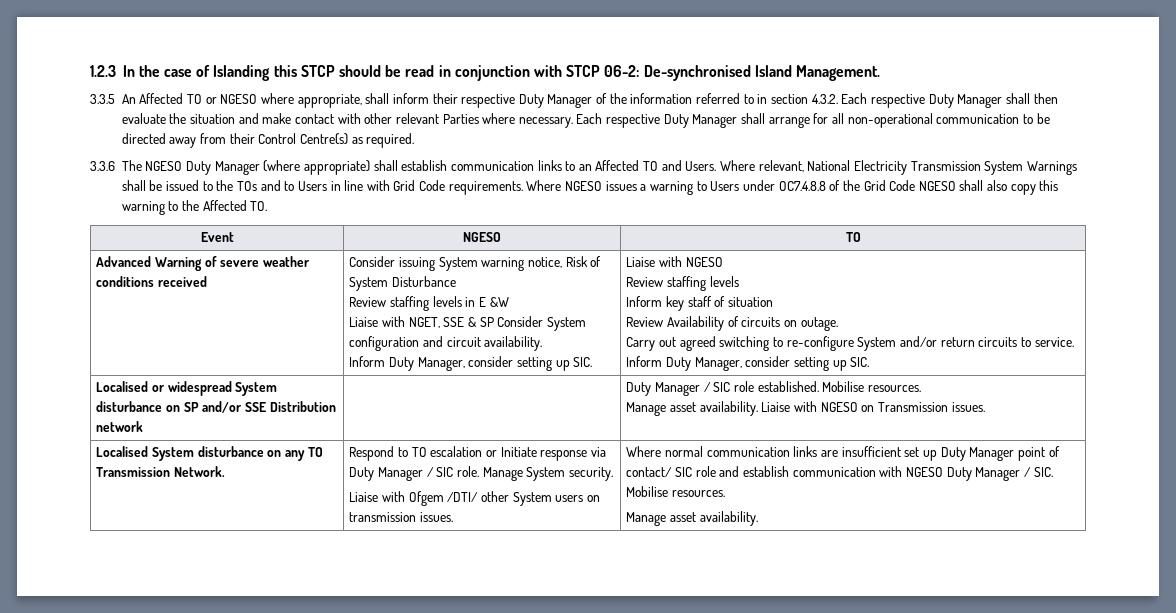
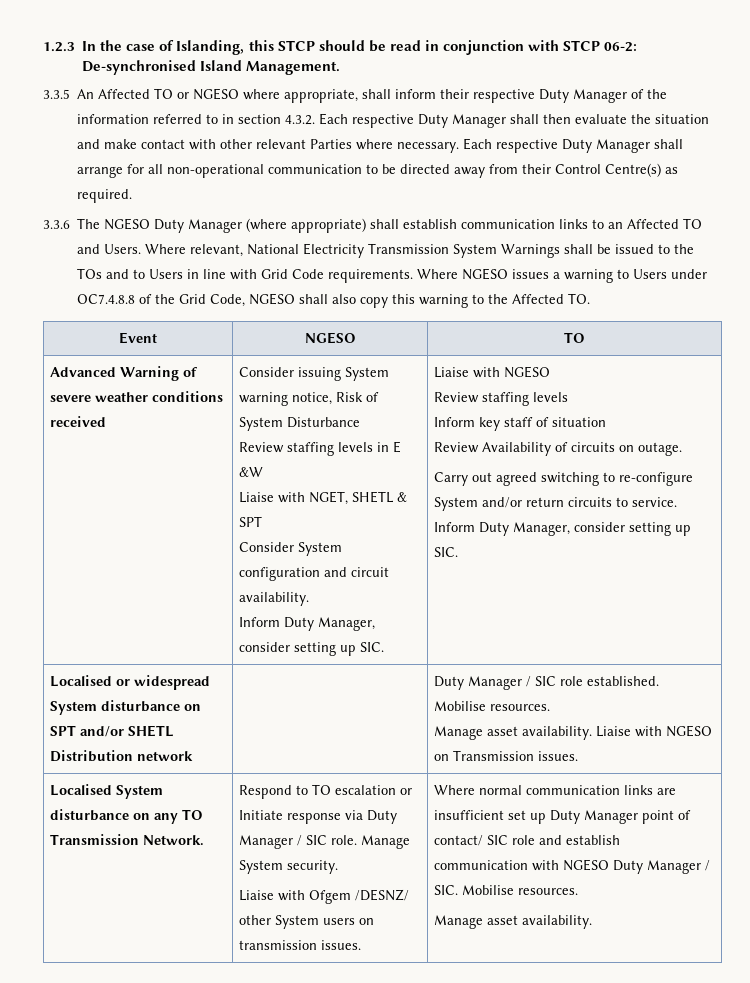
- 1.2.3 In the case of Islanding this STCP should be read in conjunction with STCP 06-2: De-synchronised Island Management.
+ 1.2.3 In the case of Islanding, this STCP should be read in conjunction with STCP 06-2: De-synchronised Island Management.
- Where NGESO issues a warning to Users under OC7.4.8.8 of the Grid Code NGESO shall also copy this warning to the Affected TO.
+ Where NGESO issues a warning to Users under OC7.4.8.8 of the Grid Code, NGESO shall also copy this warning to the Affected TO.
- Liaise with NGET, SSE & SP Consider System configuration and circuit availability.
+ Liaise with NGET, SHETL & SPT
+ Consider System configuration and circuit availability.
- Localised or widespread System disturbance on SP and/or SSE Distribution network | | Duty Manager / SIC role established. Mobilise resources.
+ Localised or widespread System disturbance on SPT and/or SHETL Distribution network | | Duty Manager / SIC role established. Mobilise resources.
- Liaise with Ofgem /DTI/ other System users on transmission issues.
+ Liaise with Ofgem /DESNZ/ other System users on transmission issues.

